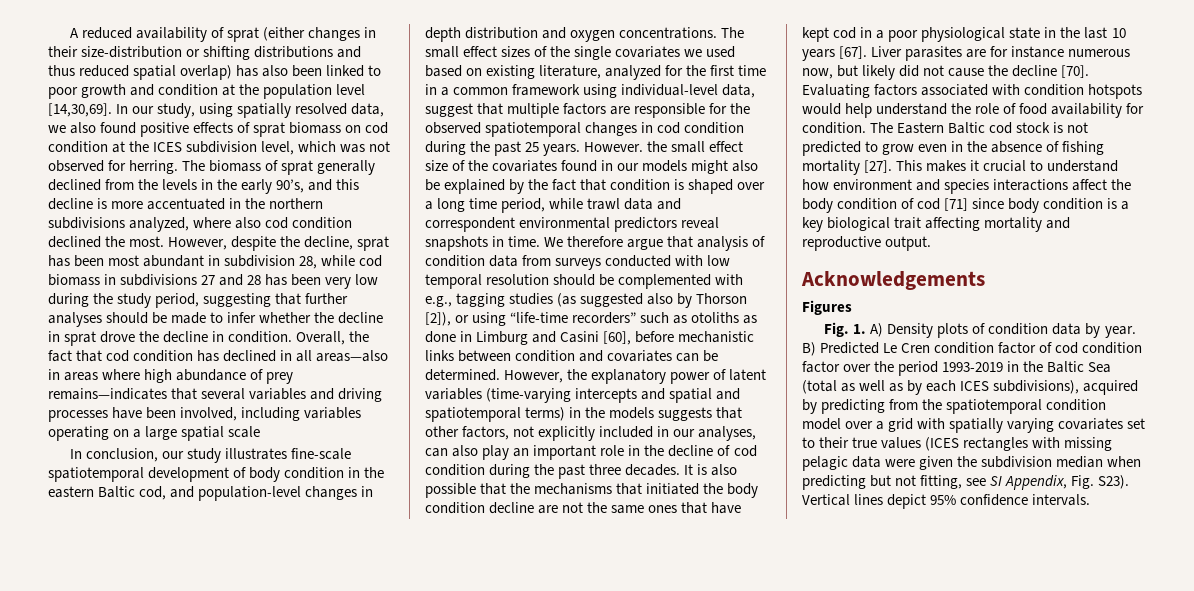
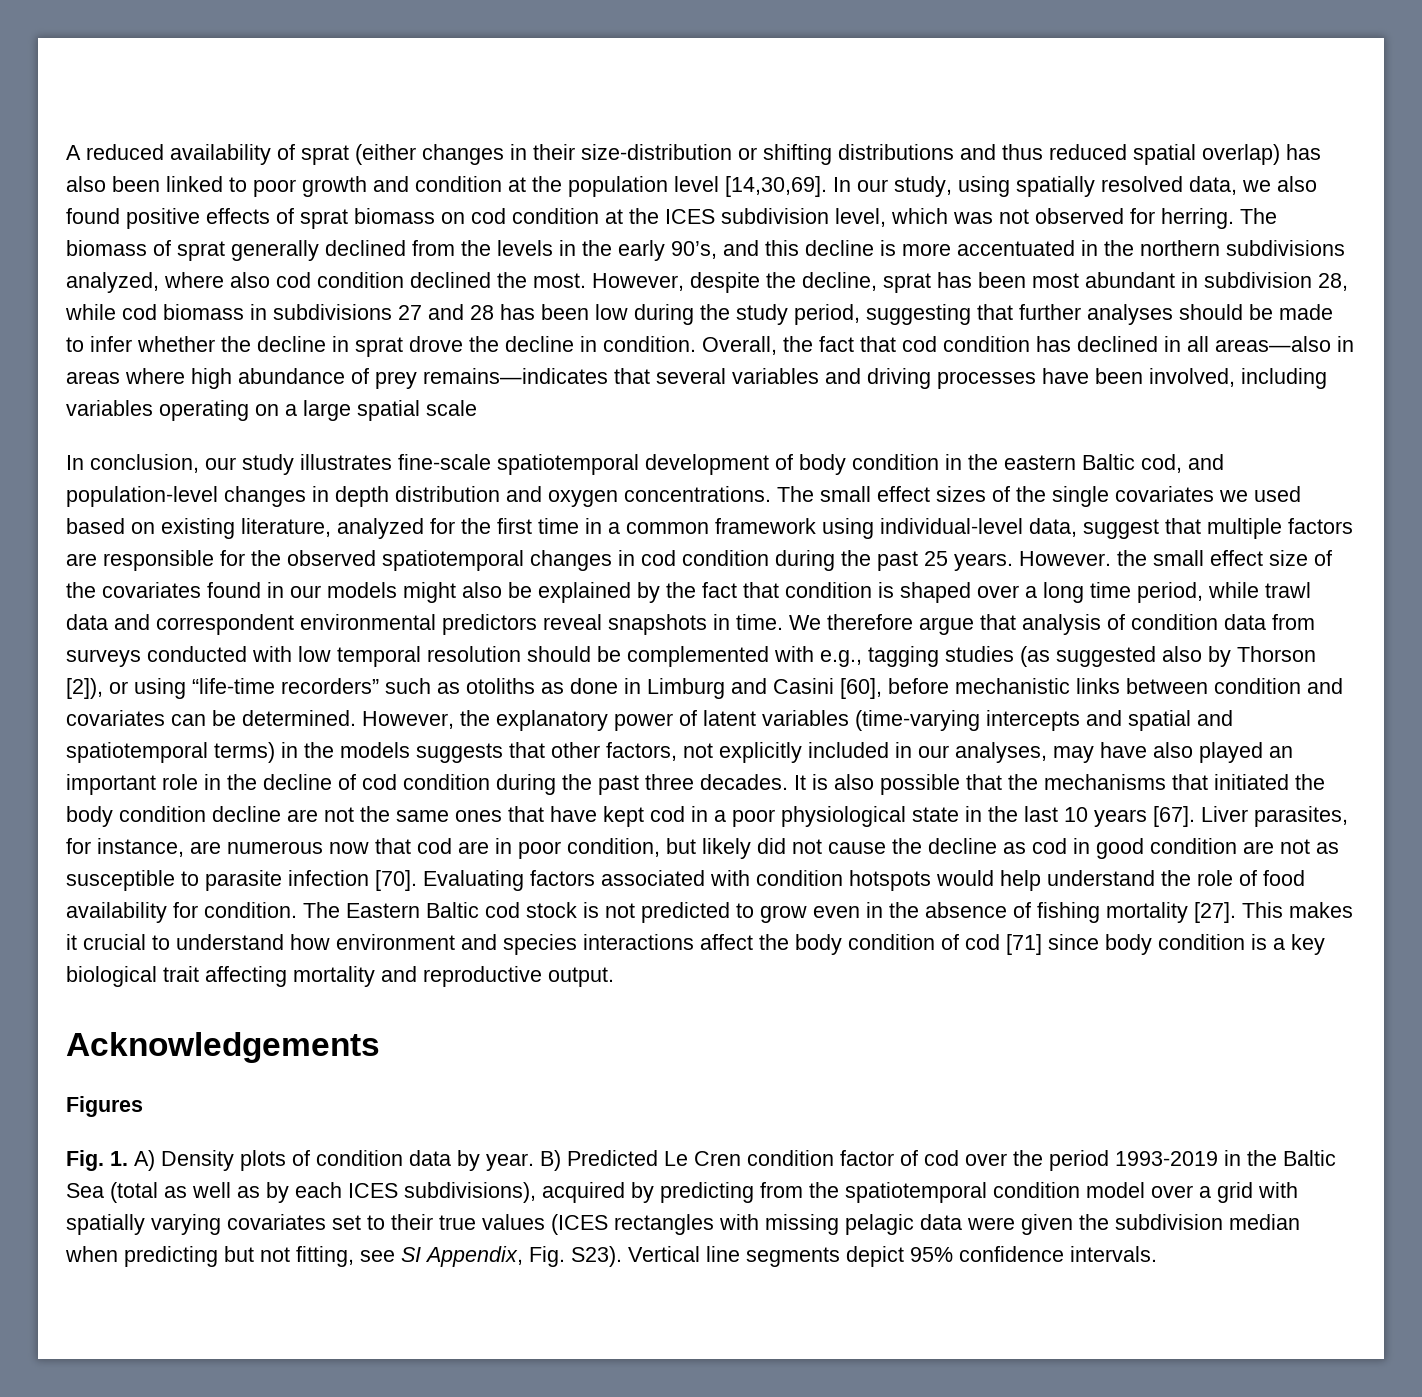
- However, despite the decline, sprat has been most abundant in subdivision 28, while cod biomass in subdivisions 27 and 28 has been very low during the study period, suggesting that further analyses should be made to infer whether the decline in sprat drove the decline in condition.
+ However, despite the decline, sprat has been most abundant in subdivision 28, while cod biomass in subdivisions 27 and 28 has been low during the study period, suggesting that further analyses should be made to infer whether the decline in sprat drove the decline in condition.
- However, the explanatory power of latent variables (time-varying intercepts and spatial and spatiotemporal terms) in the models suggests that other factors, not explicitly included in our analyses, can also play an important role in the decline of cod condition during the past three decades.
+ However, the explanatory power of latent variables (time-varying intercepts and spatial and spatiotemporal terms) in the models suggests that other factors, not explicitly included in our analyses, may have also played an important role in the decline of cod condition during the past three decades.
- Liver parasites are for instance numerous now, but likely did not cause the decline [70].
+ Liver parasites, for instance, are numerous now that cod are in poor condition, but likely did not cause the decline as cod in good condition are not as susceptible to parasite infection [70].
- B) Predicted Le Cren condition factor of cod condition factor over the period 1993-2019 in the Baltic Sea (total as well as by each ICES subdivisions), acquired by predicting from the spatiotemporal condition model over a grid with spatially varying covariates set to their true values (ICES rectangles with missing pelagic data were given the subdivision median when predicting but not fitting, see SI Appendix, Fig. S23).
+ B) Predicted Le Cren condition factor of cod over the period 1993-2019 in the Baltic Sea (total as well as by each ICES subdivisions), acquired by predicting from the spatiotemporal condition model over a grid with spatially varying covariates set to their true values (ICES rectangles with missing pelagic data were given the subdivision median when predicting but not fitting, see SI Appendix, Fig. S23).
- Vertical lines depict 95% confidence intervals.
+ Vertical line segments depict 95% confidence intervals.

